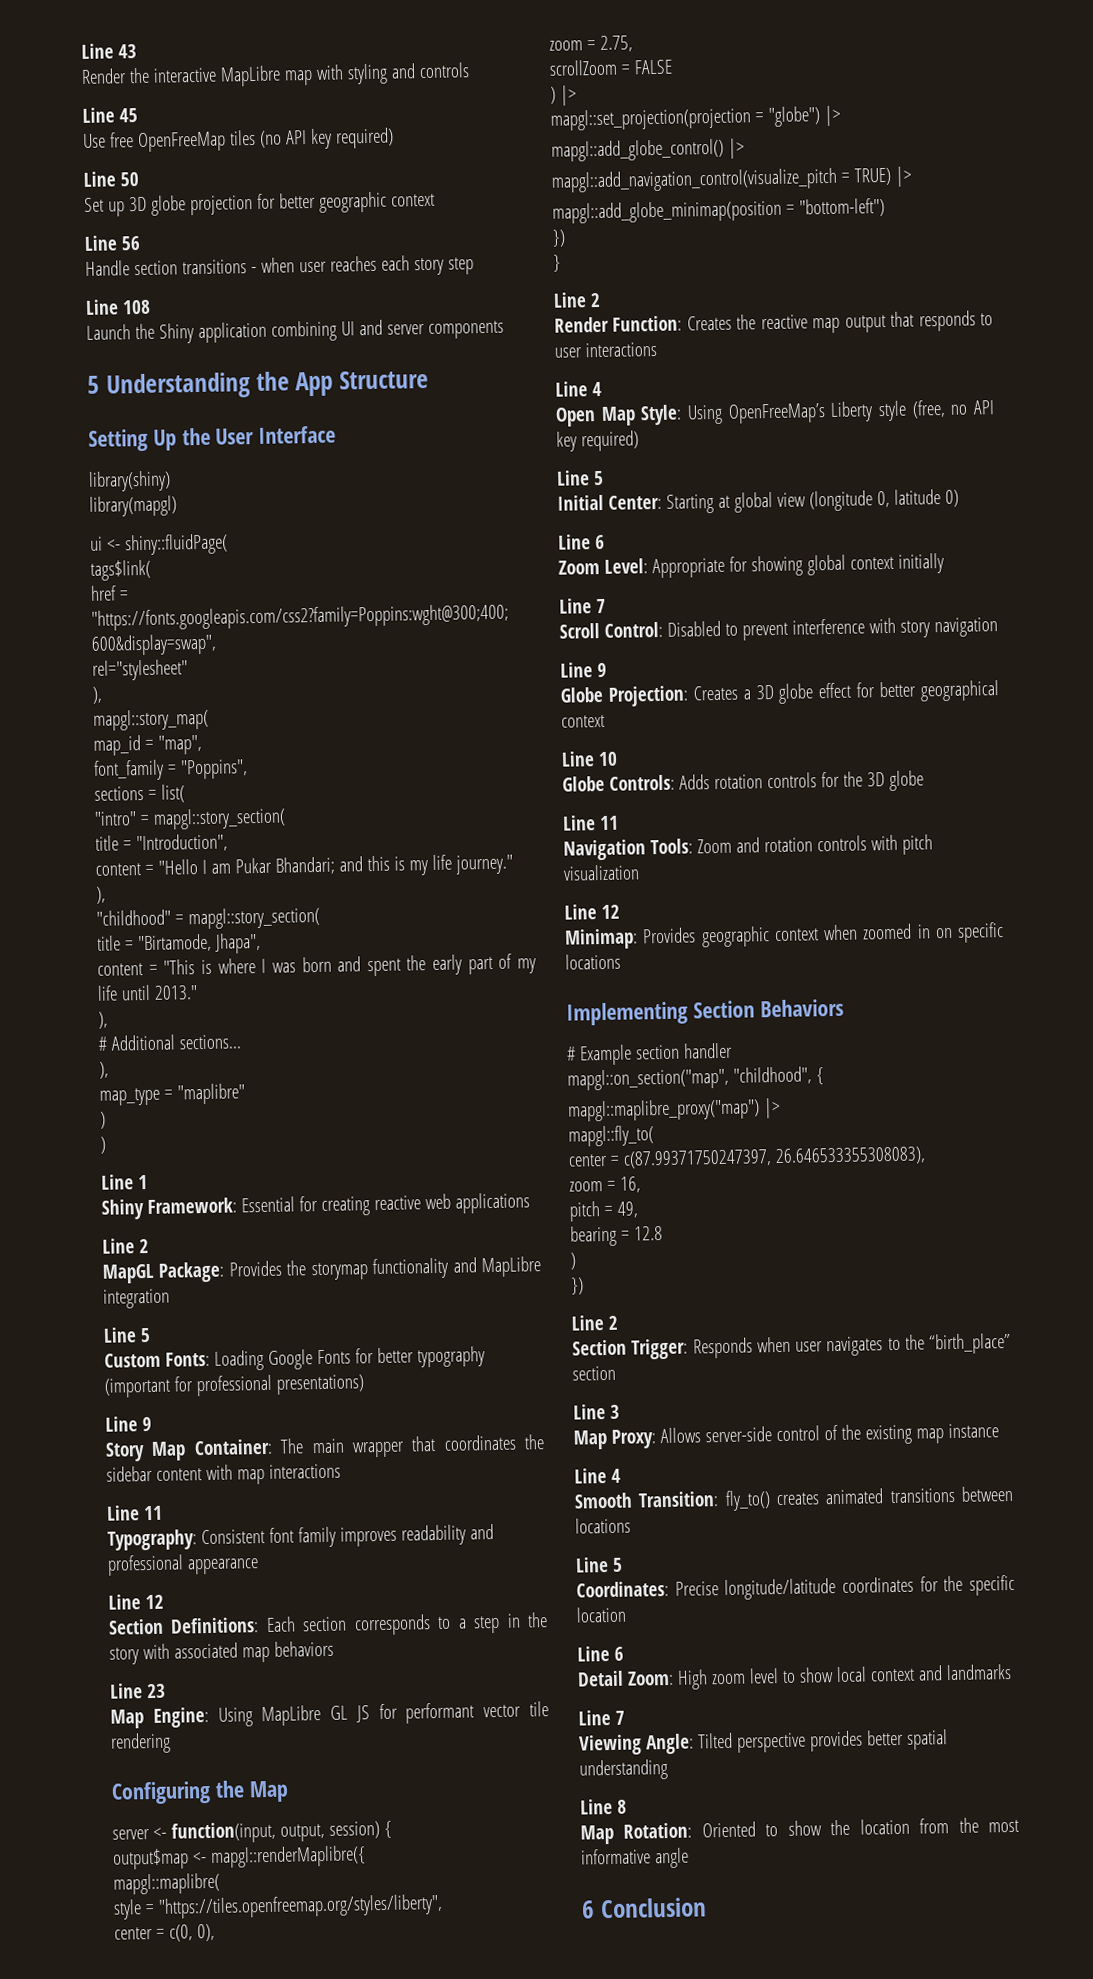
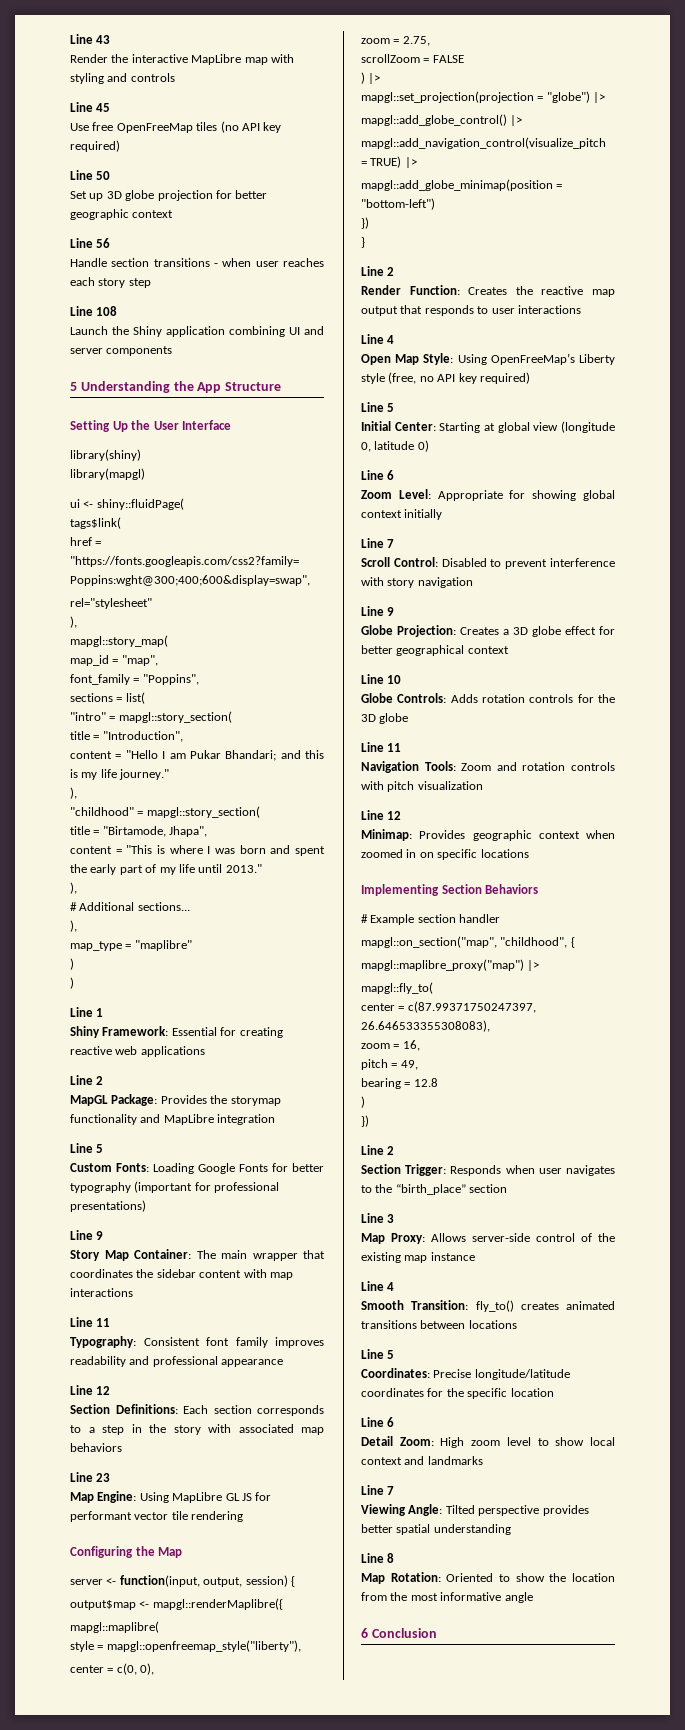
- style = "https://tiles.openfreemap.org/styles/liberty",
+ style = mapgl::openfreemap_style("liberty"),

